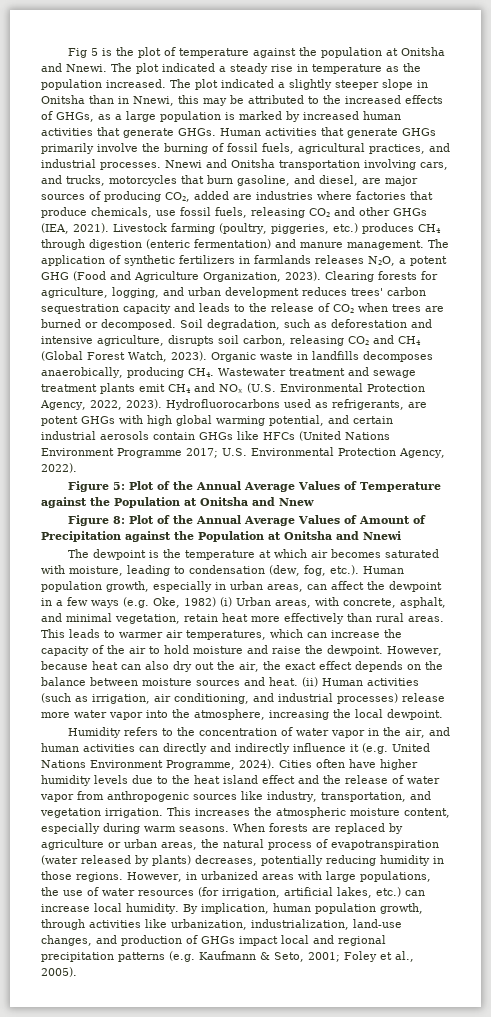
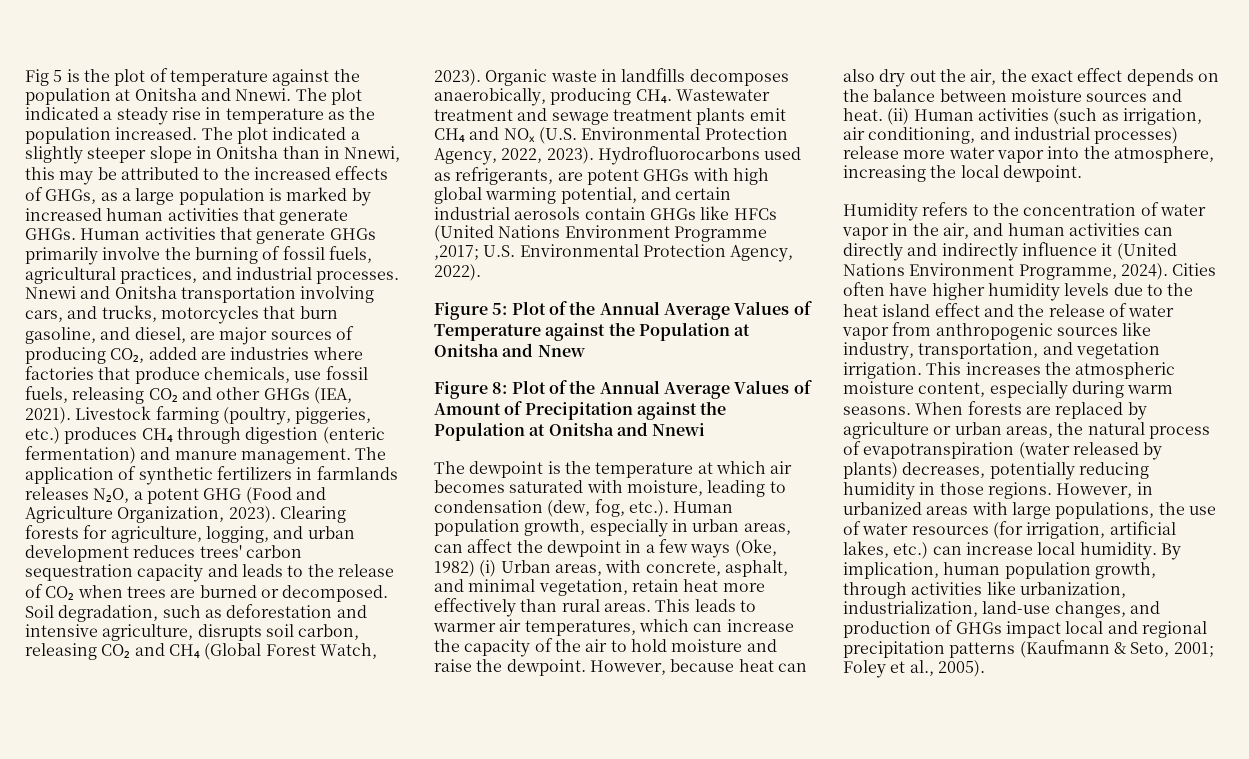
- Hydrofluorocarbons used as refrigerants, are potent GHGs with high global warming potential, and certain industrial aerosols contain GHGs like HFCs (United Nations Environment Programme 2017; U.S. Environmental Protection Agency, 2022).
+ Hydrofluorocarbons used as refrigerants, are potent GHGs with high global warming potential, and certain industrial aerosols contain GHGs like HFCs (United Nations Environment Programme ,2017; U.S. Environmental Protection Agency, 2022).
- The dewpoint is the temperature at which air becomes saturated with moisture, leading to condensation (dew, fog, etc.). Human population growth, especially in urban areas, can affect the dewpoint in a few ways (e.g. Oke, 1982) (i) Urban areas, with concrete, asphalt, and minimal vegetation, retain heat more effectively than rural areas.
+ The dewpoint is the temperature at which air becomes saturated with moisture, leading to condensation (dew, fog, etc.). Human population growth, especially in urban areas, can affect the dewpoint in a few ways (Oke, 1982) (i) Urban areas, with concrete, asphalt, and minimal vegetation, retain heat more effectively than rural areas.
- Humidity refers to the concentration of water vapor in the air, and human activities can directly and indirectly influence it (e.g. United Nations Environment Programme, 2024).
+ Humidity refers to the concentration of water vapor in the air, and human activities can directly and indirectly influence it (United Nations Environment Programme, 2024).
- By implication, human population growth, through activities like urbanization, industrialization, land-use changes, and production of GHGs impact local and regional precipitation patterns (e.g. Kaufmann & Seto, 2001; Foley et al., 2005).
+ By implication, human population growth, through activities like urbanization, industrialization, land-use changes, and production of GHGs impact local and regional precipitation patterns (Kaufmann & Seto, 2001; Foley et al., 2005).

